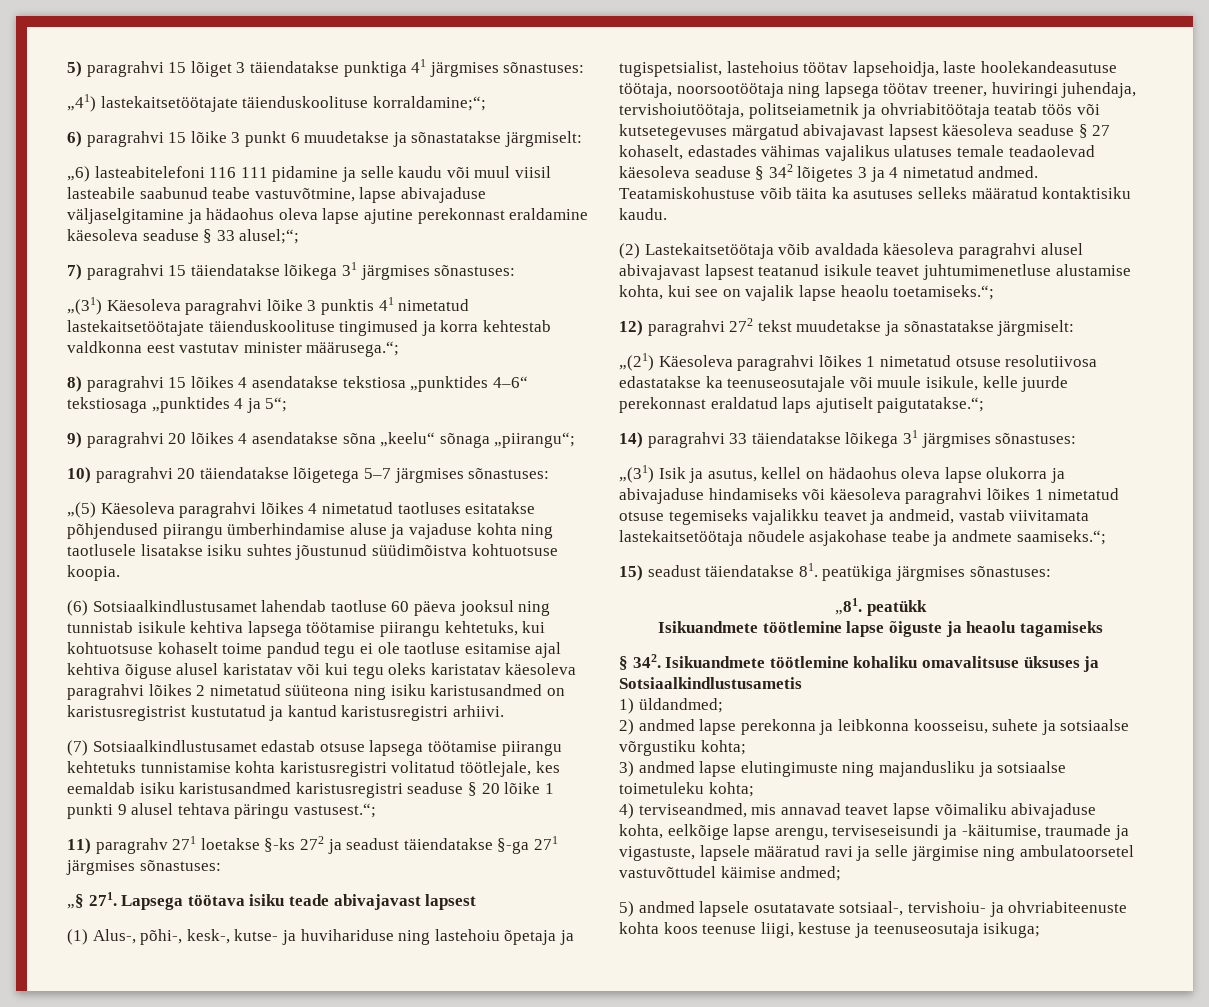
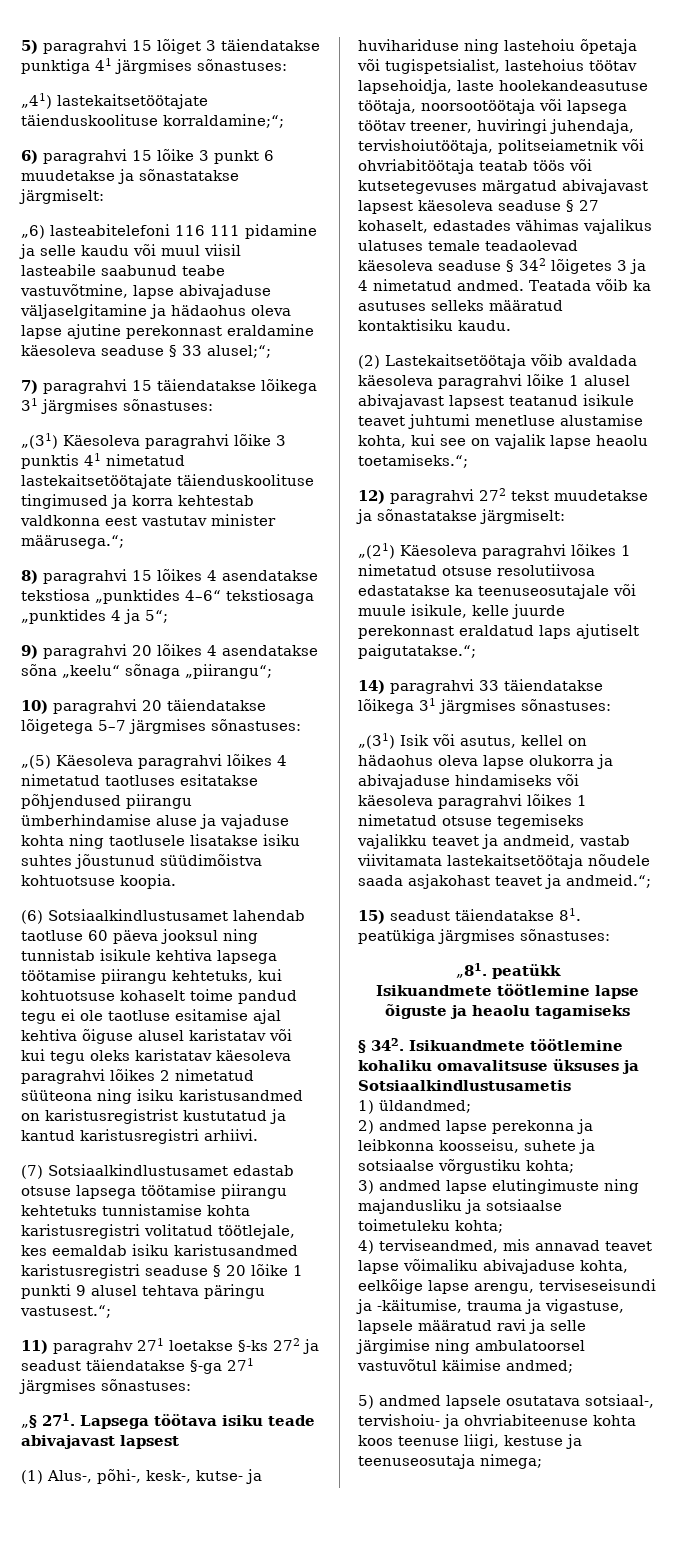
- (1) Alus-, põhi-, kesk-, kutse- ja huvihariduse ning lastehoiu õpetaja ja tugispetsialist, lastehoius töötav lapsehoidja, laste hoolekandeasutuse töötaja, noorsootöötaja ning lapsega töötav treener, huviringi juhendaja, tervishoiutöötaja, politseiametnik ja ohvriabitöötaja teatab töös või kutsetegevuses märgatud abivajavast lapsest käesoleva seaduse § 27 kohaselt, edastades vähimas vajalikus ulatuses temale teadaolevad käesoleva seaduse § 342 lõigetes 3 ja 4 nimetatud andmed.
+ (1) Alus-, põhi-, kesk-, kutse- ja huvihariduse ning lastehoiu õpetaja või tugispetsialist, lastehoius töötav lapsehoidja, laste hoolekandeasutuse töötaja, noorsootöötaja või lapsega töötav treener, huviringi juhendaja, tervishoiutöötaja, politseiametnik või ohvriabitöötaja teatab töös või kutsetegevuses märgatud abivajavast lapsest käesoleva seaduse § 27 kohaselt, edastades vähimas vajalikus ulatuses temale teadaolevad käesoleva seaduse § 342 lõigetes 3 ja 4 nimetatud andmed.
- Teatamiskohustuse võib täita ka asutuses selleks määratud kontaktisiku kaudu.
+ Teatada võib ka asutuses selleks määratud kontaktisiku kaudu.
- (2) Lastekaitsetöötaja võib avaldada käesoleva paragrahvi alusel abivajavast lapsest teatanud isikule teavet juhtumimenetluse alustamise kohta, kui see on vajalik lapse heaolu toetamiseks.“;
+ (2) Lastekaitsetöötaja võib avaldada käesoleva paragrahvi lõike 1 alusel abivajavast lapsest teatanud isikule teavet juhtumi menetluse alustamise kohta, kui see on vajalik lapse heaolu toetamiseks.“;
- „(31) Isik ja asutus, kellel on hädaohus oleva lapse olukorra ja abivajaduse hindamiseks või käesoleva paragrahvi lõikes 1 nimetatud otsuse tegemiseks vajalikku teavet ja andmeid, vastab viivitamata lastekaitsetöötaja nõudele asjakohase teabe ja andmete saamiseks.“;
+ „(31) Isik või asutus, kellel on hädaohus oleva lapse olukorra ja abivajaduse hindamiseks või käesoleva paragrahvi lõikes 1 nimetatud otsuse tegemiseks vajalikku teavet ja andmeid, vastab viivitamata lastekaitsetöötaja nõudele saada asjakohast teavet ja andmeid.“;
- 4) terviseandmed, mis annavad teavet lapse võimaliku abivajaduse kohta, eelkõige lapse arengu, terviseseisundi ja -käitumise, traumade ja vigastuste, lapsele määratud ravi ja selle järgimise ning ambulatoorsetel vastuvõttudel käimise andmed;
+ 4) terviseandmed, mis annavad teavet lapse võimaliku abivajaduse kohta, eelkõige lapse arengu, terviseseisundi ja -käitumise, trauma ja vigastuse, lapsele määratud ravi ja selle järgimise ning ambulatoorsel vastuvõtul käimise andmed;
- 5) andmed lapsele osutatavate sotsiaal-, tervishoiu- ja ohvriabiteenuste kohta koos teenuse liigi, kestuse ja teenuseosutaja isikuga;
+ 5) andmed lapsele osutatava sotsiaal-, tervishoiu- ja ohvriabiteenuse kohta koos teenuse liigi, kestuse ja teenuseosutaja nimega;

